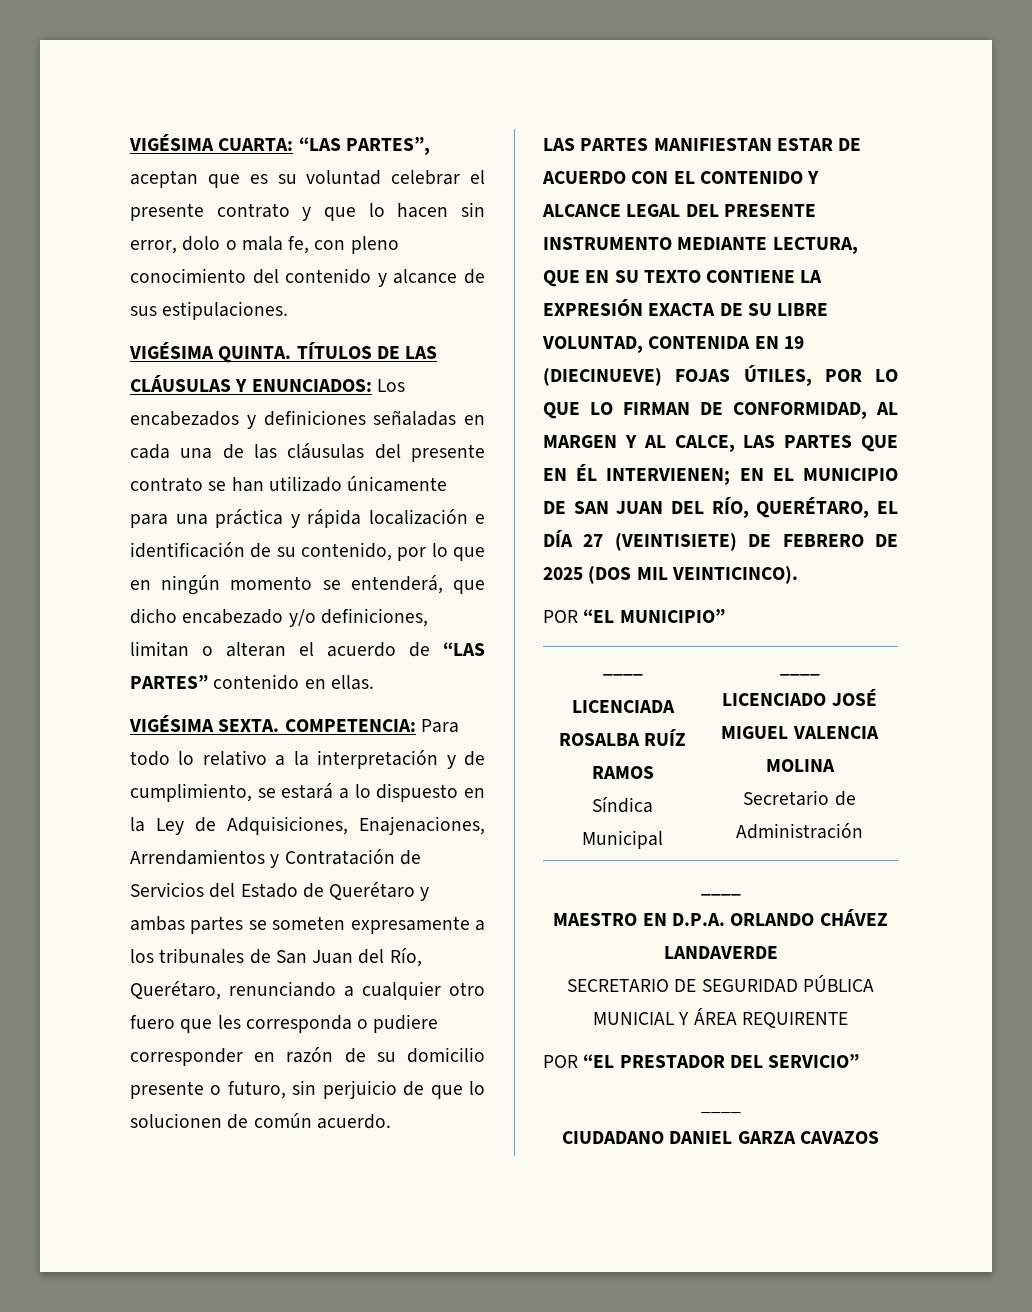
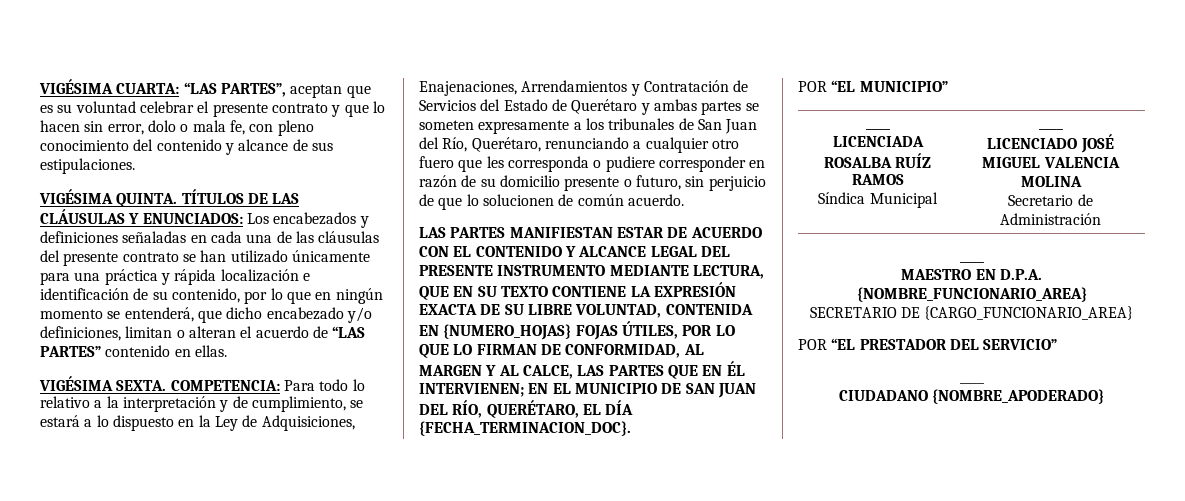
- LAS PARTES MANIFIESTAN ESTAR DE ACUERDO CON EL CONTENIDO Y ALCANCE LEGAL DEL PRESENTE INSTRUMENTO MEDIANTE LECTURA, QUE EN SU TEXTO CONTIENE LA EXPRESIÓN EXACTA DE SU LIBRE VOLUNTAD, CONTENIDA EN 19 (DIECINUEVE) FOJAS ÚTILES, POR LO QUE LO FIRMAN DE CONFORMIDAD, AL MARGEN Y AL CALCE, LAS PARTES QUE EN ÉL INTERVIENEN;
+ LAS PARTES MANIFIESTAN ESTAR DE ACUERDO CON EL CONTENIDO Y ALCANCE LEGAL DEL PRESENTE INSTRUMENTO MEDIANTE LECTURA, QUE EN SU TEXTO CONTIENE LA EXPRESIÓN EXACTA DE SU LIBRE VOLUNTAD, CONTENIDA EN {NUMERO_HOJAS} FOJAS ÚTILES, POR LO QUE LO FIRMAN DE CONFORMIDAD, AL MARGEN Y AL CALCE, LAS PARTES QUE EN ÉL INTERVIENEN;
- EN EL MUNICIPIO DE SAN JUAN DEL RÍO, QUERÉTARO, EL DÍA 27 (VEINTISIETE) DE FEBRERO DE 2025 (DOS MIL VEINTICINCO).
+ EN EL MUNICIPIO DE SAN JUAN DEL RÍO, QUERÉTARO, EL DÍA {FECHA_TERMINACION_DOC}.
- MAESTRO EN D.P.A. ORLANDO CHÁVEZ LANDAVERDE
+ MAESTRO EN D.P.A. {NOMBRE_FUNCIONARIO_AREA}
- SECRETARIO DE SEGURIDAD PÚBLICA MUNICIAL Y ÁREA REQUIRENTE
+ SECRETARIO DE {CARGO_FUNCIONARIO_AREA}
- CIUDADANO DANIEL GARZA CAVAZOS
+ CIUDADANO {NOMBRE_APODERADO}

